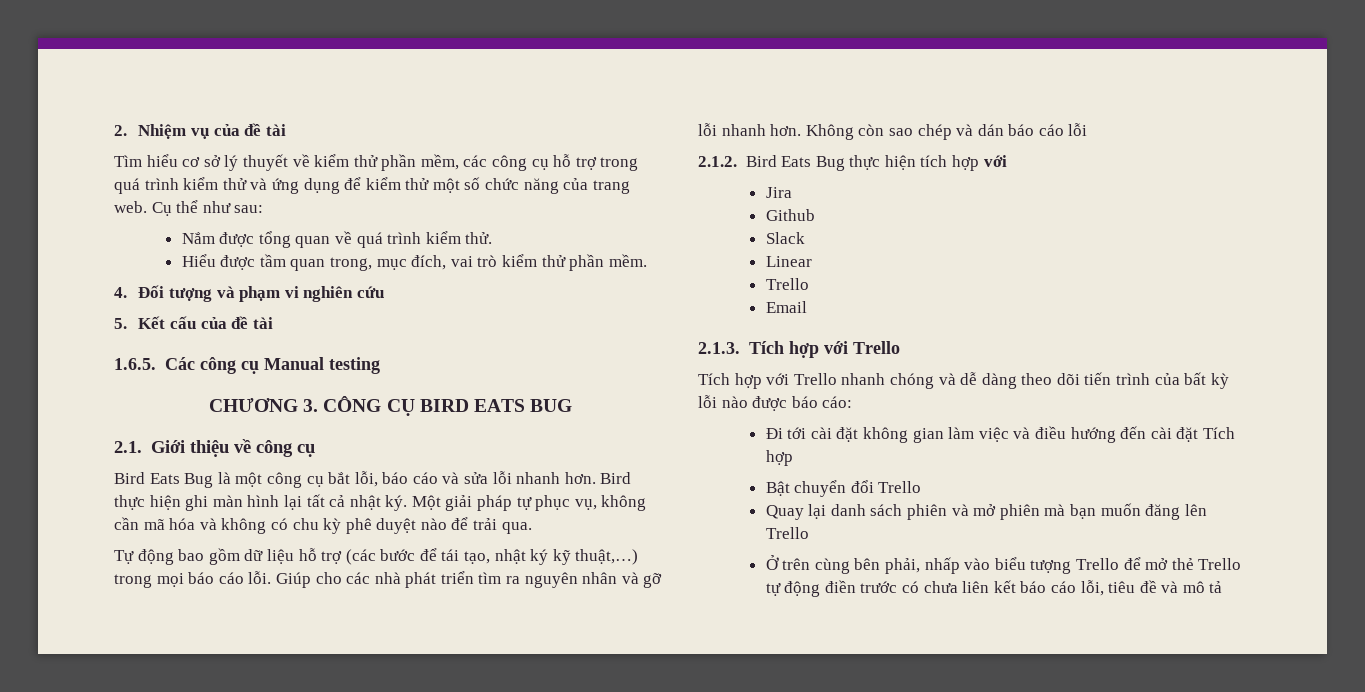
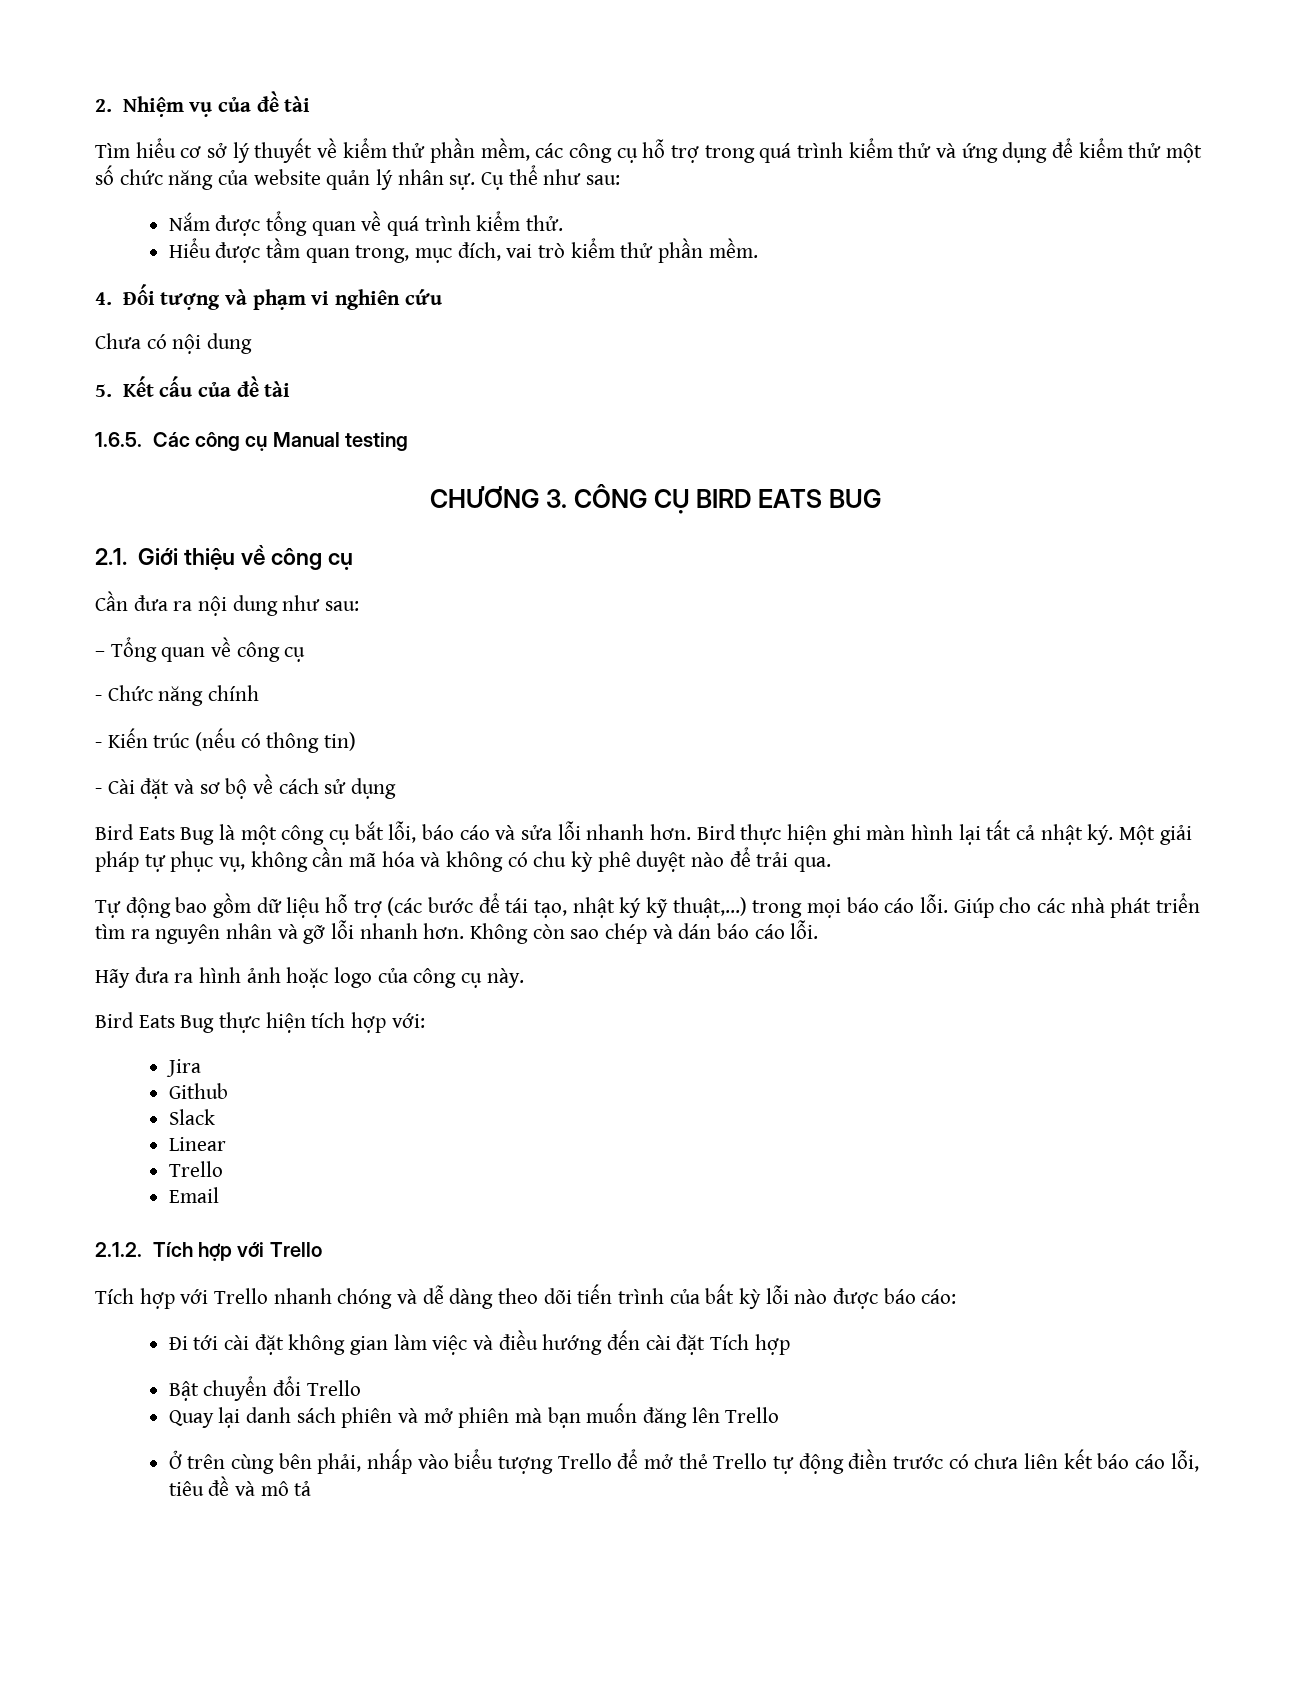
- Tìm hiểu cơ sở lý thuyết về kiểm thử phần mềm, các công cụ hỗ trợ trong quá trình kiểm thử và ứng dụng để kiểm thử một số chức năng của trang web.
+ Tìm hiểu cơ sở lý thuyết về kiểm thử phần mềm, các công cụ hỗ trợ trong quá trình kiểm thử và ứng dụng để kiểm thử một số chức năng của website quản lý nhân sự.
+ Chưa có nội dung
+ Cần đưa ra nội dung như sau:
+ – Tổng quan về công cụ
+ - Chức năng chính
+ - Kiến trúc (nếu có thông tin)
+ - Cài đặt và sơ bộ về cách sử dụng
- Không còn sao chép và dán báo cáo lỗi
- 2.1.2. Bird Eats Bug thực hiện tích hợp với
+ Không còn sao chép và dán báo cáo lỗi.
+ Hãy đưa ra hình ảnh hoặc logo của công cụ này.
+ Bird Eats Bug thực hiện tích hợp với:
- 2.1.3. Tích hợp với Trello
+ 2.1.2. Tích hợp với Trello

